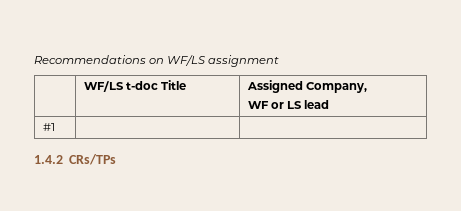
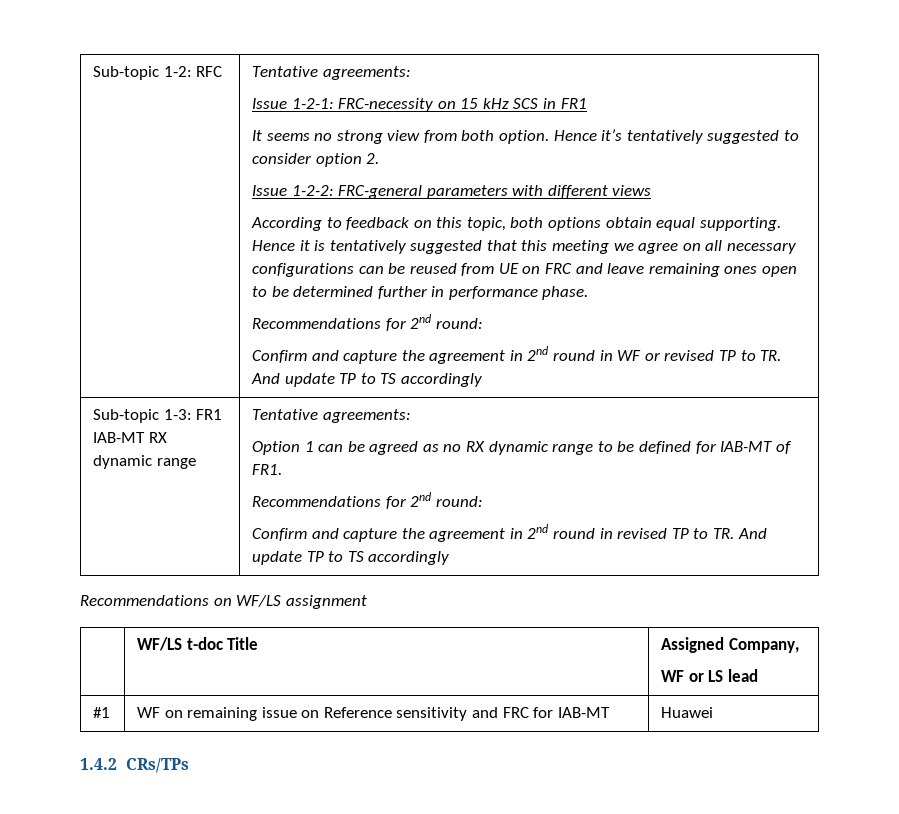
+ Sub-topic 1-2: RFC | Tentative agreements:
+ Issue 1-2-1: FRC-necessity on 15 kHz SCS in FR1
+ It seems no strong view from both option. Hence it’s tentatively suggested to consider option 2.
+ Issue 1-2-2: FRC-general parameters with different views
+ According to feedback on this topic, both options obtain equal supporting. Hence it is tentatively suggested that this meeting we agree on all necessary configurations can be reused from UE on FRC and leave remaining ones open to be determined further in performance phase.
+ Recommendations for 2nd round:
+ Confirm and capture the agreement in 2nd round in WF or revised TP to TR. And update TP to TS accordingly
+ Sub-topic 1-3: FR1 IAB-MT RX dynamic range | Tentative agreements:
+ Option 1 can be agreed as no RX dynamic range to be defined for IAB-MT of FR1.
+ Recommendations for 2nd round:
+ Confirm and capture the agreement in 2nd round in revised TP to TR. And update TP to TS accordingly
- #1 | |
+ #1 | WF on remaining issue on Reference sensitivity and FRC for IAB-MT | Huawei

